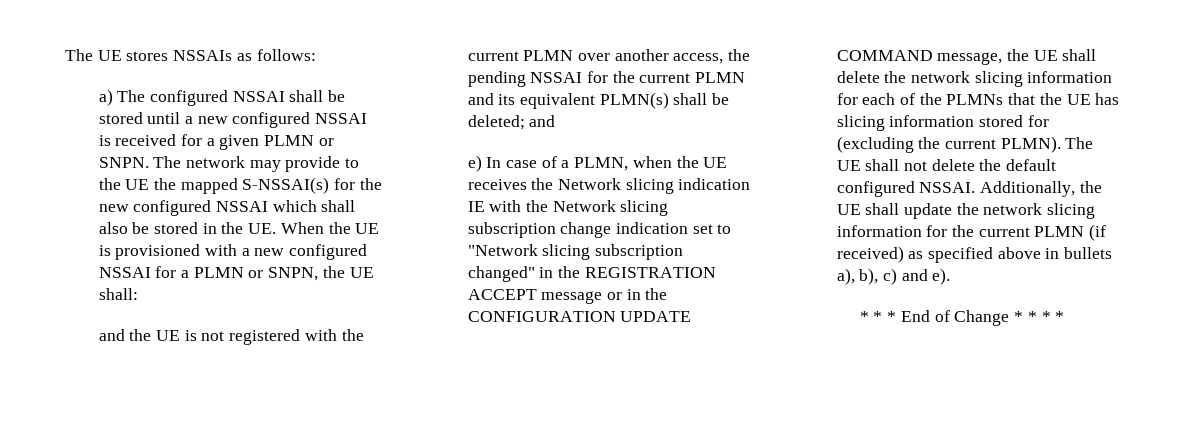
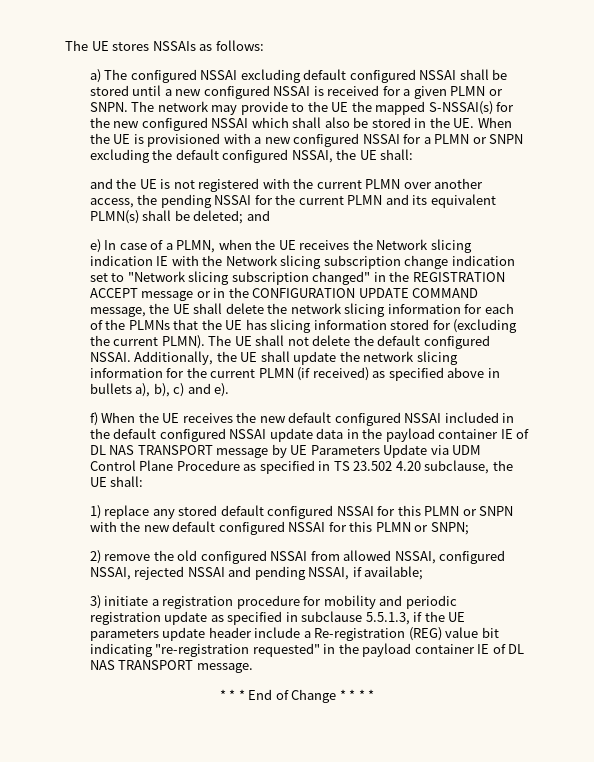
- a) The configured NSSAI shall be stored until a new configured NSSAI is received for a given PLMN or SNPN.
+ a) The configured NSSAI excluding default configured NSSAI shall be stored until a new configured NSSAI is received for a given PLMN or SNPN.
- The network may provide to the UE the mapped S-NSSAI(s) for the new configured NSSAI which shall also be stored in the UE. When the UE is provisioned with a new configured NSSAI for a PLMN or SNPN, the UE shall:
+ The network may provide to the UE the mapped S-NSSAI(s) for the new configured NSSAI which shall also be stored in the UE. When the UE is provisioned with a new configured NSSAI for a PLMN or SNPN excluding the default configured NSSAI, the UE shall:
+ f) When the UE receives the new default configured NSSAI included in the default configured NSSAI update data in the payload container IE of DL NAS TRANSPORT message by UE Parameters Update via UDM Control Plane Procedure as specified in TS 23.502 4.20 subclause, the UE shall:
+ 1) replace any stored default configured NSSAI for this PLMN or SNPN with the new default configured NSSAI for this PLMN or SNPN;
+ 2) remove the old configured NSSAI from allowed NSSAI, configured NSSAI, rejected NSSAI and pending NSSAI, if available;
+ 3) initiate a registration procedure for mobility and periodic registration update as specified in subclause 5.5.1.3, if the UE parameters update header include a Re-registration (REG) value bit indicating "re-registration requested" in the payload container IE of DL NAS TRANSPORT message.

